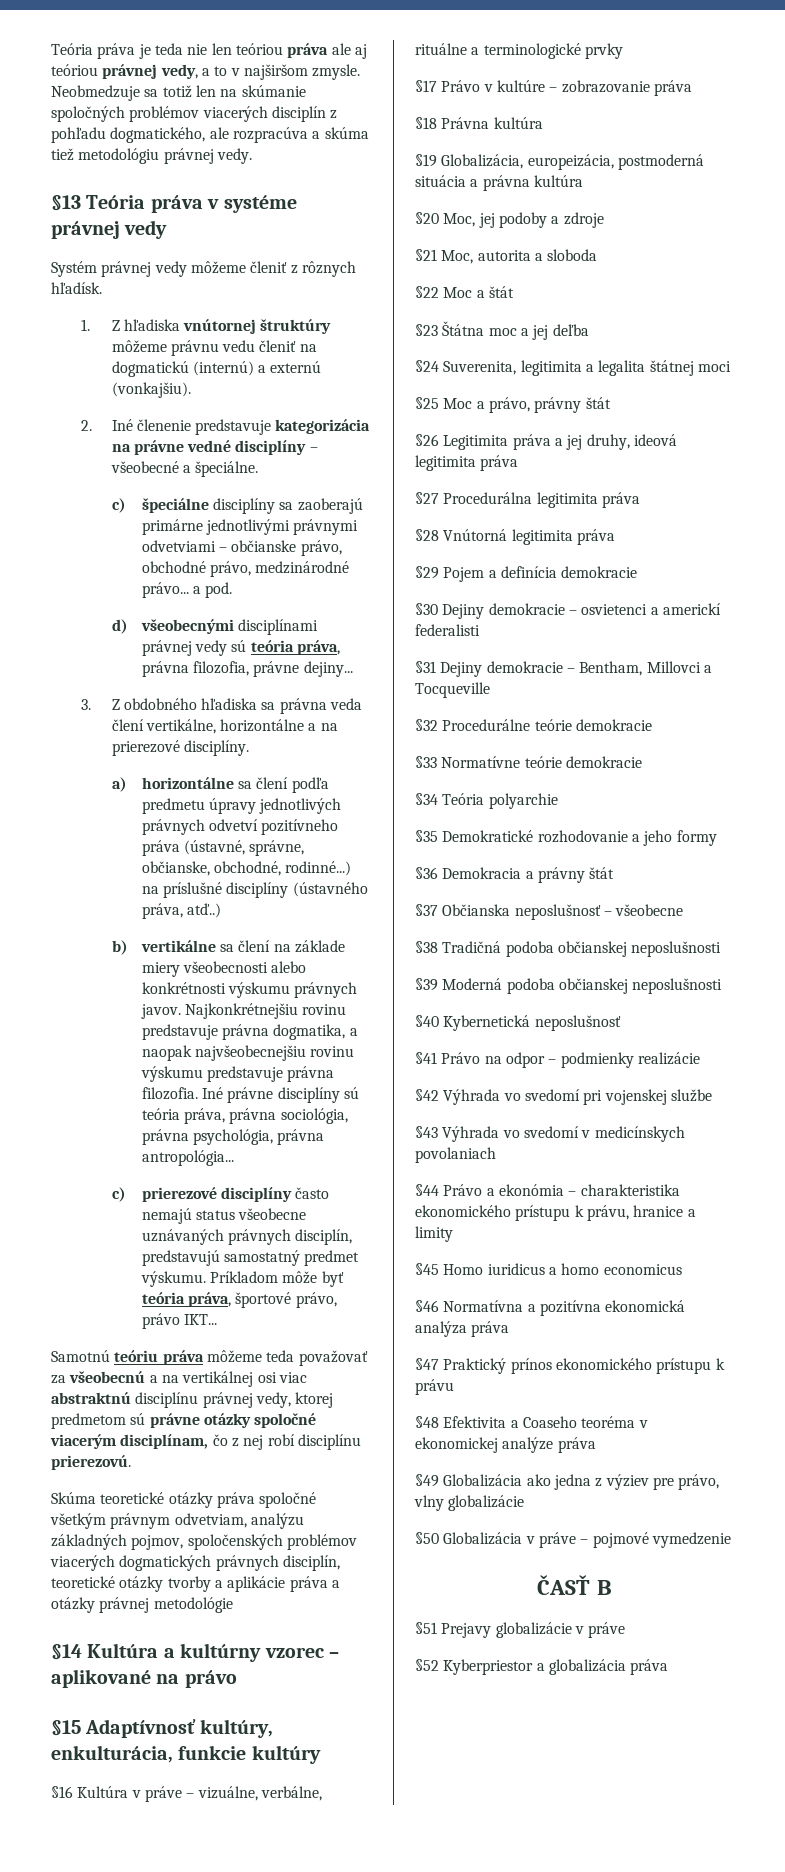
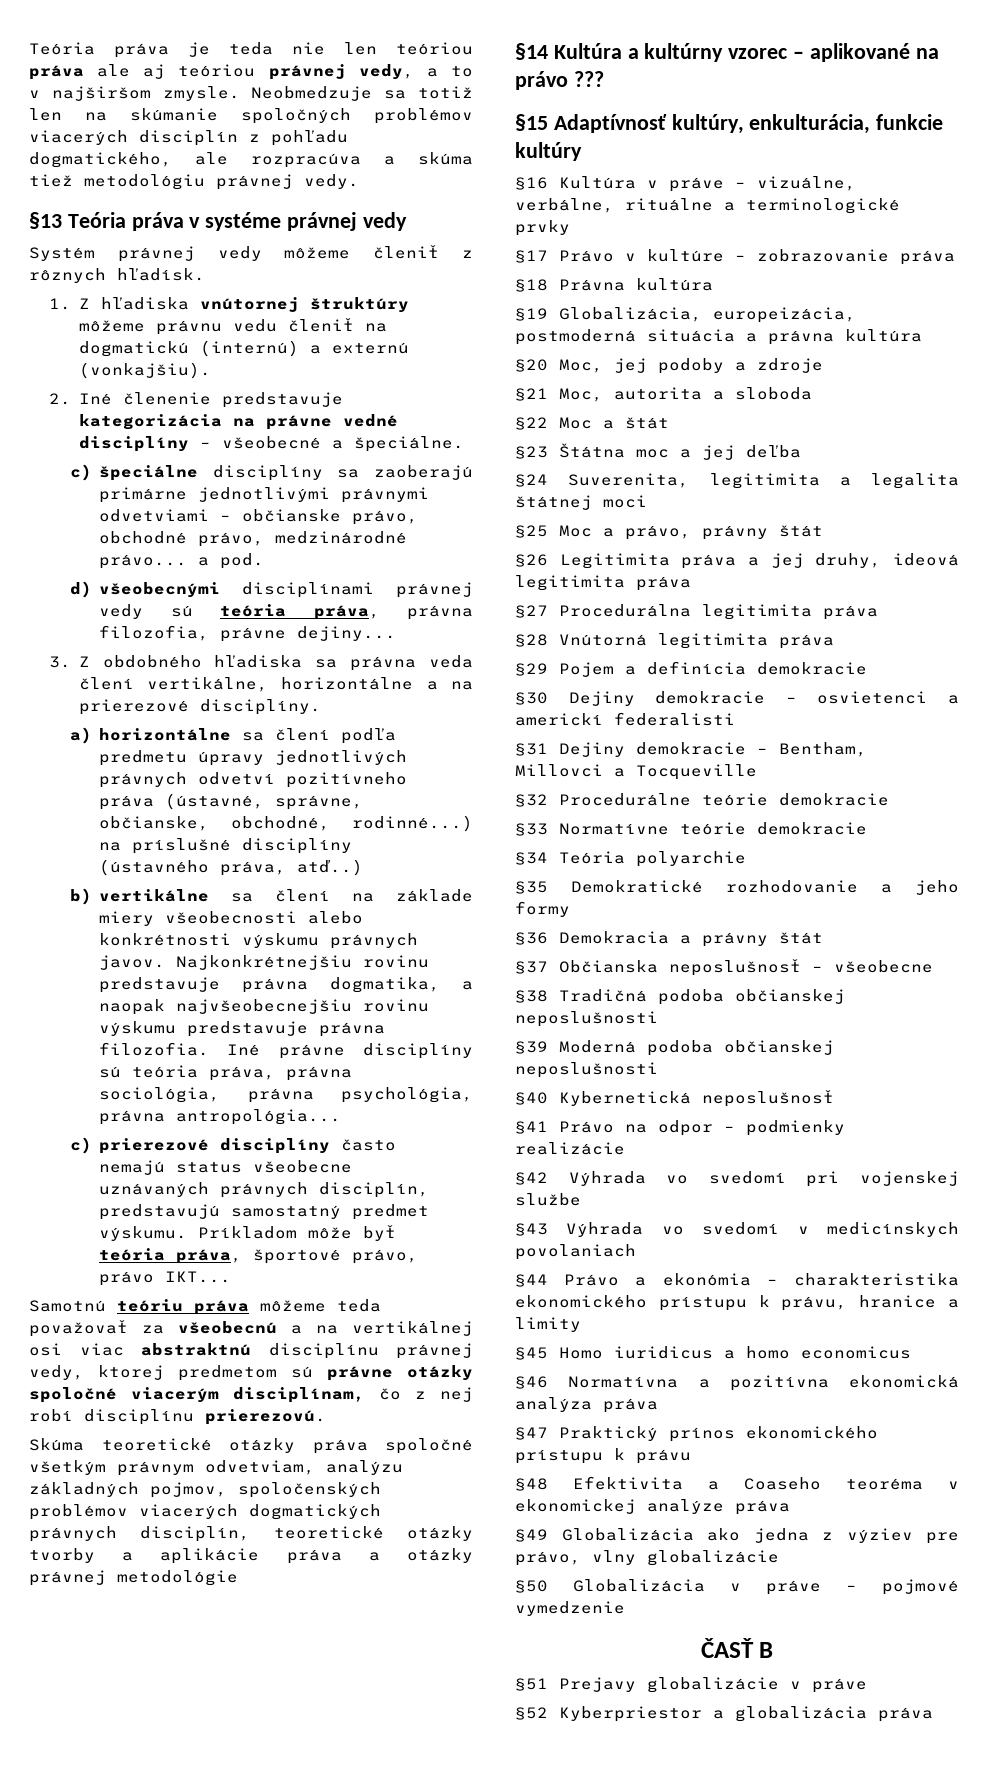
- §14 Kultúra a kultúrny vzorec – aplikované na právo
+ §14 Kultúra a kultúrny vzorec – aplikované na právo ???

